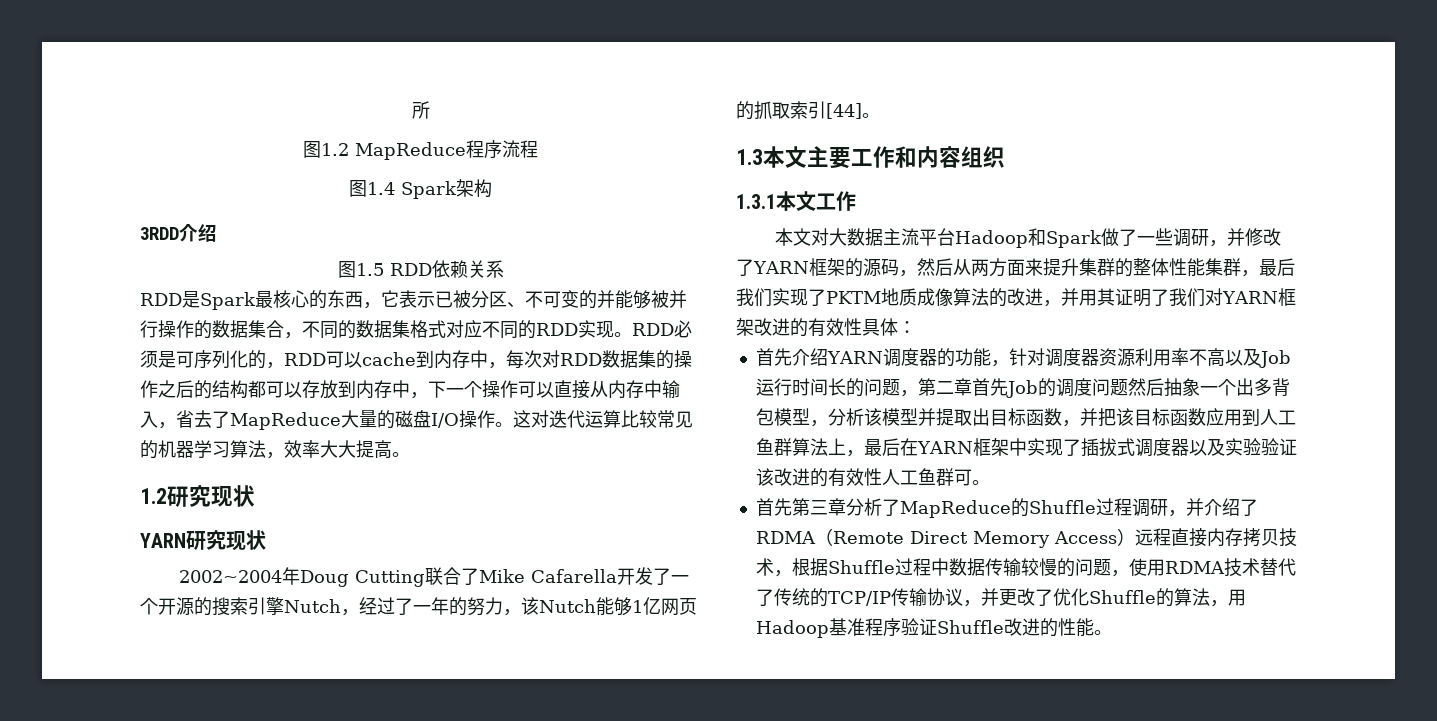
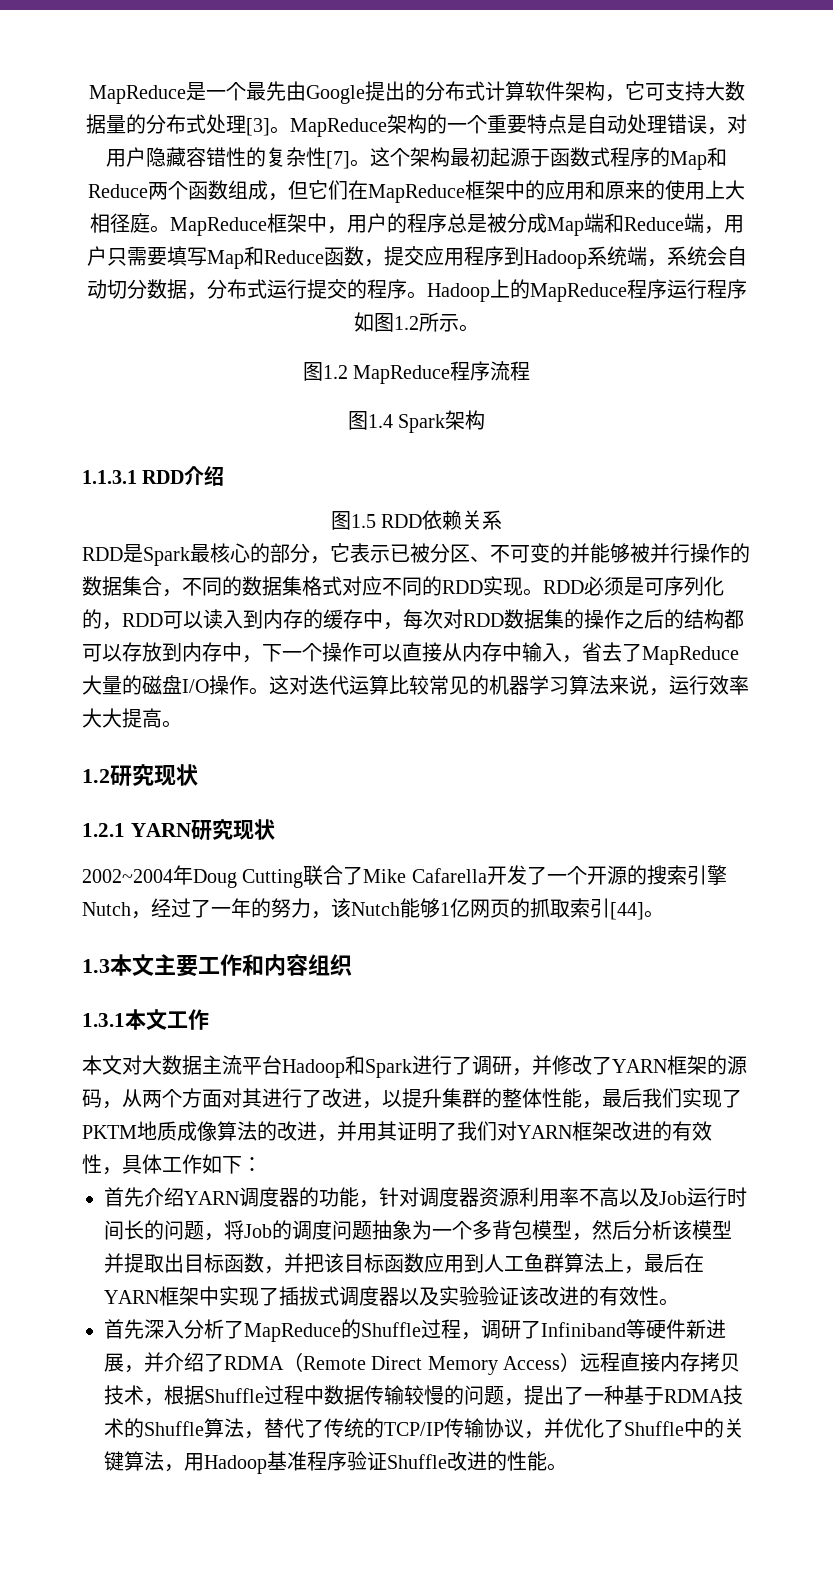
- 所
+ MapReduce是一个最先由Google提出的分布式计算软件架构，它可支持大数据量的分布式处理[3]。MapReduce架构的一个重要特点是自动处理错误，对用户隐藏容错性的复杂性[7]。这个架构最初起源于函数式程序的Map和Reduce两个函数组成，但它们在MapReduce框架中的应用和原来的使用上大相径庭。MapReduce框架中，用户的程序总是被分成Map端和Reduce端，用户只需要填写Map和Reduce函数，提交应用程序到Hadoop系统端，系统会自动切分数据，分布式运行提交的程序。Hadoop上的MapReduce程序运行程序如图1.2所示。
- 3RDD介绍
+ 1.1.3.1 RDD介绍
- RDD是Spark最核心的东西，它表示已被分区、不可变的并能够被并行操作的数据集合，不同的数据集格式对应不同的RDD实现。
+ RDD是Spark最核心的部分，它表示已被分区、不可变的并能够被并行操作的数据集合，不同的数据集格式对应不同的RDD实现。
- RDD必须是可序列化的，RDD可以cache到内存中，每次对RDD数据集的操作之后的结构都可以存放到内存中，下一个操作可以直接从内存中输入，省去了MapReduce大量的磁盘I/O操作。
+ RDD必须是可序列化的，RDD可以读入到内存的缓存中，每次对RDD数据集的操作之后的结构都可以存放到内存中，下一个操作可以直接从内存中输入，省去了MapReduce大量的磁盘I/O操作。
- 这对迭代运算比较常见的机器学习算法，效率大大提高。
+ 这对迭代运算比较常见的机器学习算法来说，运行效率大大提高。
- YARN研究现状
+ 1.2.1 YARN研究现状
- 本文对大数据主流平台Hadoop和Spark做了一些调研，并修改了YARN框架的源码，然后从两方面来提升集群的整体性能集群，最后我们实现了PKTM地质成像算法的改进，并用其证明了我们对YARN框架改进的有效性具体：
+ 本文对大数据主流平台Hadoop和Spark进行了调研，并修改了YARN框架的源码，从两个方面对其进行了改进，以提升集群的整体性能，最后我们实现了PKTM地质成像算法的改进，并用其证明了我们对YARN框架改进的有效性，具体工作如下：
- 首先介绍YARN调度器的功能，针对调度器资源利用率不高以及Job运行时间长的问题，第二章首先Job的调度问题然后抽象一个出多背包模型，分析该模型并提取出目标函数，并把该目标函数应用到人工鱼群算法上，最后在YARN框架中实现了插拔式调度器以及实验验证该改进的有效性人工鱼群可。
+ 首先介绍YARN调度器的功能，针对调度器资源利用率不高以及Job运行时间长的问题，将Job的调度问题抽象为一个多背包模型，然后分析该模型并提取出目标函数，并把该目标函数应用到人工鱼群算法上，最后在YARN框架中实现了插拔式调度器以及实验验证该改进的有效性。
- 首先第三章分析了MapReduce的Shuffle过程调研，并介绍了RDMA（Remote Direct Memory Access）远程直接内存拷贝技术，根据Shuffle过程中数据传输较慢的问题，使用RDMA技术替代了传统的TCP/IP传输协议，并更改了优化Shuffle的算法，用Hadoop基准程序验证Shuffle改进的性能。
+ 首先深入分析了MapReduce的Shuffle过程，调研了Infiniband等硬件新进展，并介绍了RDMA（Remote Direct Memory Access）远程直接内存拷贝技术，根据Shuffle过程中数据传输较慢的问题，提出了一种基于RDMA技术的Shuffle算法，替代了传统的TCP/IP传输协议，并优化了Shuffle中的关键算法，用Hadoop基准程序验证Shuffle改进的性能。

